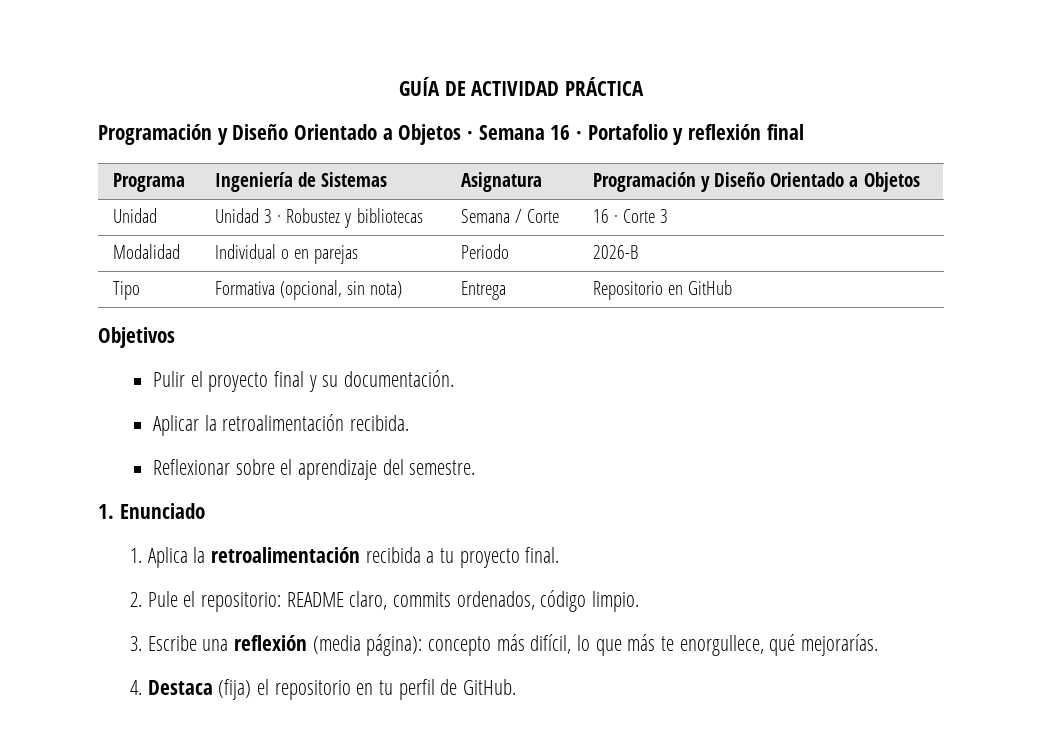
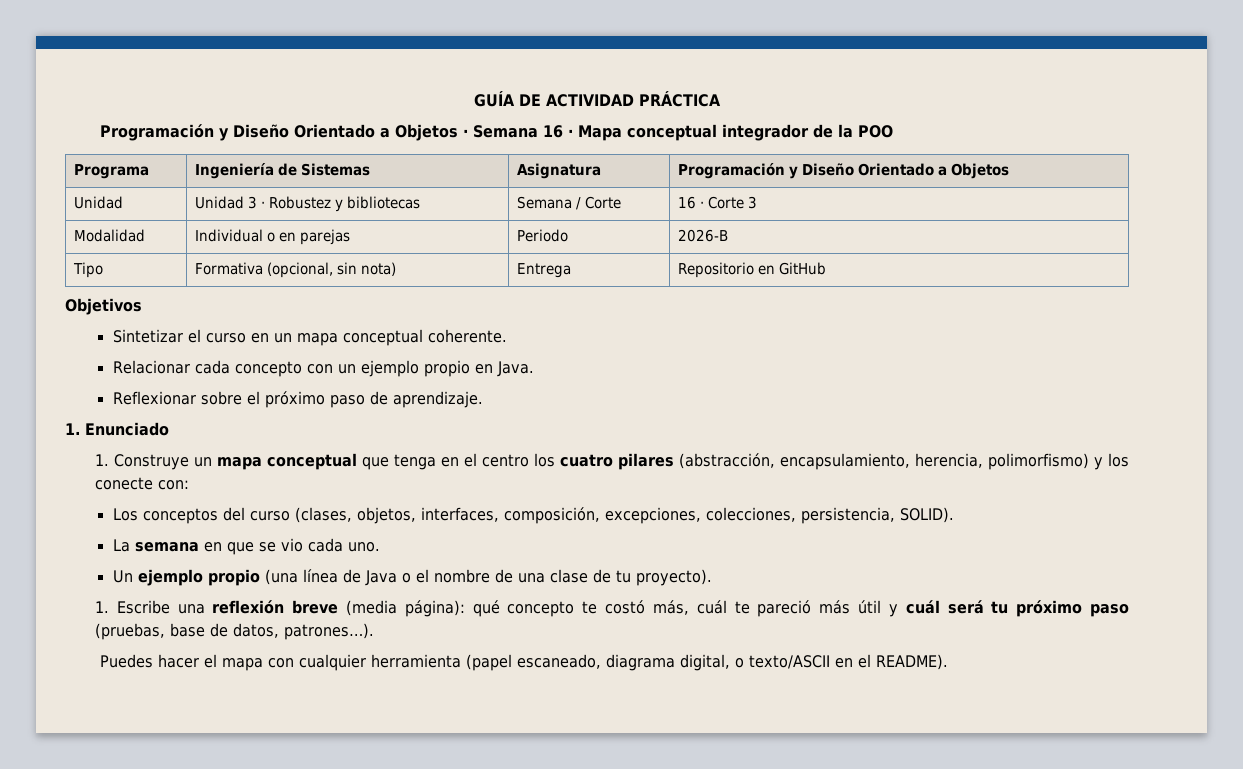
- Programación y Diseño Orientado a Objetos · Semana 16 · Portafolio y reflexión final
+ Programación y Diseño Orientado a Objetos · Semana 16 · Mapa conceptual integrador de la POO
- Pulir el proyecto final y su documentación.
- Aplicar la retroalimentación recibida.
+ Sintetizar el curso en un mapa conceptual coherente.
+ Relacionar cada concepto con un ejemplo propio en Java.
- Reflexionar sobre el aprendizaje del semestre.
+ Reflexionar sobre el próximo paso de aprendizaje.
- 1. Aplica la retroalimentación recibida a tu proyecto final.
- 2. Pule el repositorio: README claro, commits ordenados, código limpio.
- 3. Escribe una reflexión (media página): concepto más difícil, lo que más te enorgullece, qué mejorarías.
- 4. Destaca (fija) el repositorio en tu perfil de GitHub.
+ 1. Construye un mapa conceptual que tenga en el centro los cuatro pilares (abstracción, encapsulamiento, herencia, polimorfismo) y los conecte con:
+ Los conceptos del curso (clases, objetos, interfaces, composición, excepciones, colecciones, persistencia, SOLID).
+ La semana en que se vio cada uno.
+ Un ejemplo propio (una línea de Java o el nombre de una clase de tu proyecto).
+ 1. Escribe una reflexión breve (media página): qué concepto te costó más, cuál te pareció más útil y cuál será tu próximo paso (pruebas, base de datos, patrones…).
+ Puedes hacer el mapa con cualquier herramienta (papel escaneado, diagrama digital, o texto/ASCII en el README).

